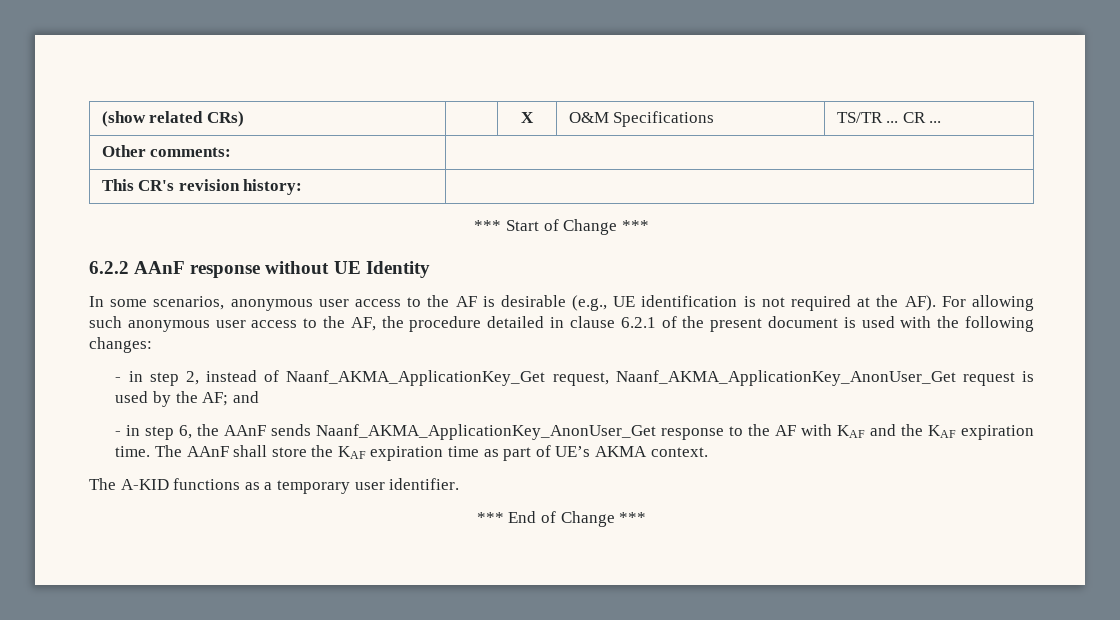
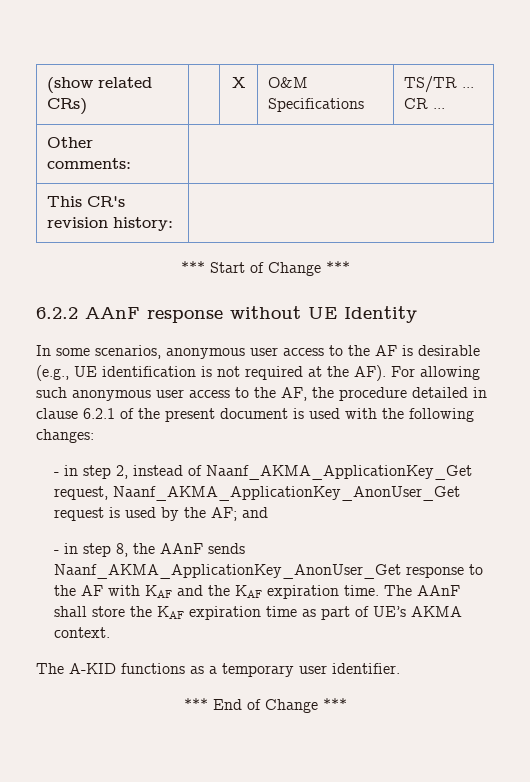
- - in step 6, the AAnF sends Naanf_AKMA_ApplicationKey_AnonUser_Get response to the AF with KAF and the KAF expiration time.
+ - in step 8, the AAnF sends Naanf_AKMA_ApplicationKey_AnonUser_Get response to the AF with KAF and the KAF expiration time.

